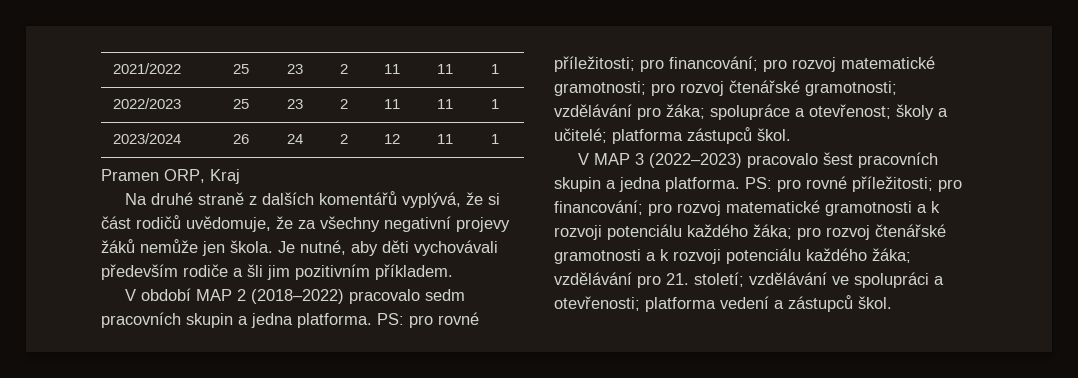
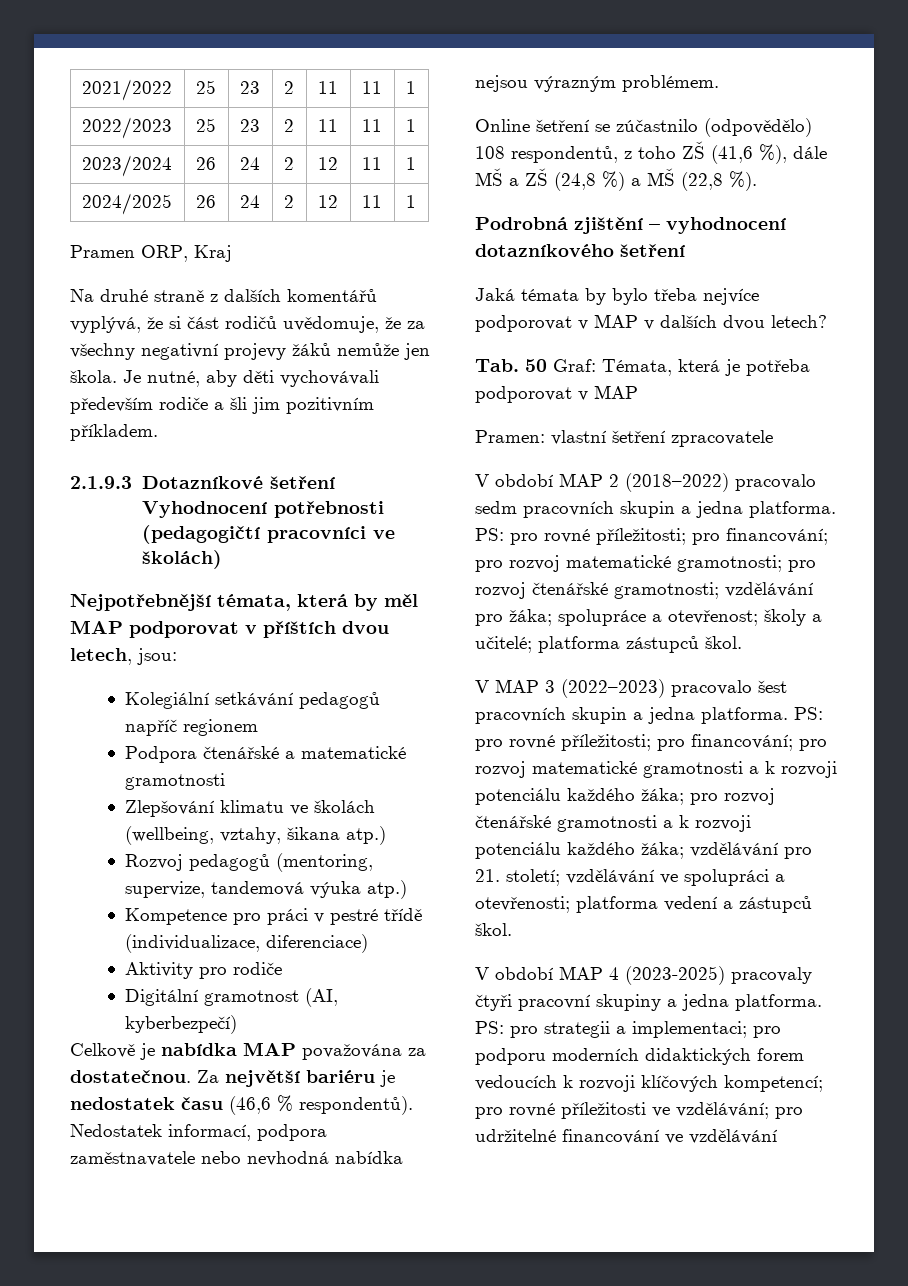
+ 2024/2025 | 26 | 24 | 2 | 12 | 11 | 1
+ 2.1.9.3 Dotazníkové šetření Vyhodnocení potřebnosti (pedagogičtí pracovníci ve školách)
+ Nejpotřebnější témata, která by měl MAP podporovat v příštích dvou letech, jsou:
+ Kolegiální setkávání pedagogů napříč regionem
+ Podpora čtenářské a matematické gramotnosti
+ Zlepšování klimatu ve školách (wellbeing, vztahy, šikana atp.)
+ Rozvoj pedagogů (mentoring, supervize, tandemová výuka atp.)
+ Kompetence pro práci v pestré třídě (individualizace, diferenciace)
+ Aktivity pro rodiče
+ Digitální gramotnost (AI, kyberbezpečí)
+ Celkově je nabídka MAP považována za dostatečnou. Za největší bariéru je nedostatek času (46,6 % respondentů). Nedostatek informací, podpora zaměstnavatele nebo nevhodná nabídka nejsou výrazným problémem.
+ Online šetření se zúčastnilo (odpovědělo) 108 respondentů, z toho ZŠ (41,6 %), dále MŠ a ZŠ (24,8 %) a MŠ (22,8 %).
+ Podrobná zjištění – vyhodnocení dotazníkového šetření
+ Jaká témata by bylo třeba nejvíce podporovat v MAP v dalších dvou letech?
+ Tab. 50 Graf: Témata, která je potřeba podporovat v MAP
+ Pramen: vlastní šetření zpracovatele
+ V období MAP 4 (2023-2025) pracovaly čtyři pracovní skupiny a jedna platforma. PS: pro strategii a implementaci; pro podporu moderních didaktických forem vedoucích k rozvoji klíčových kompetencí; pro rovné příležitosti ve vzdělávání; pro udržitelné financování ve vzdělávání

